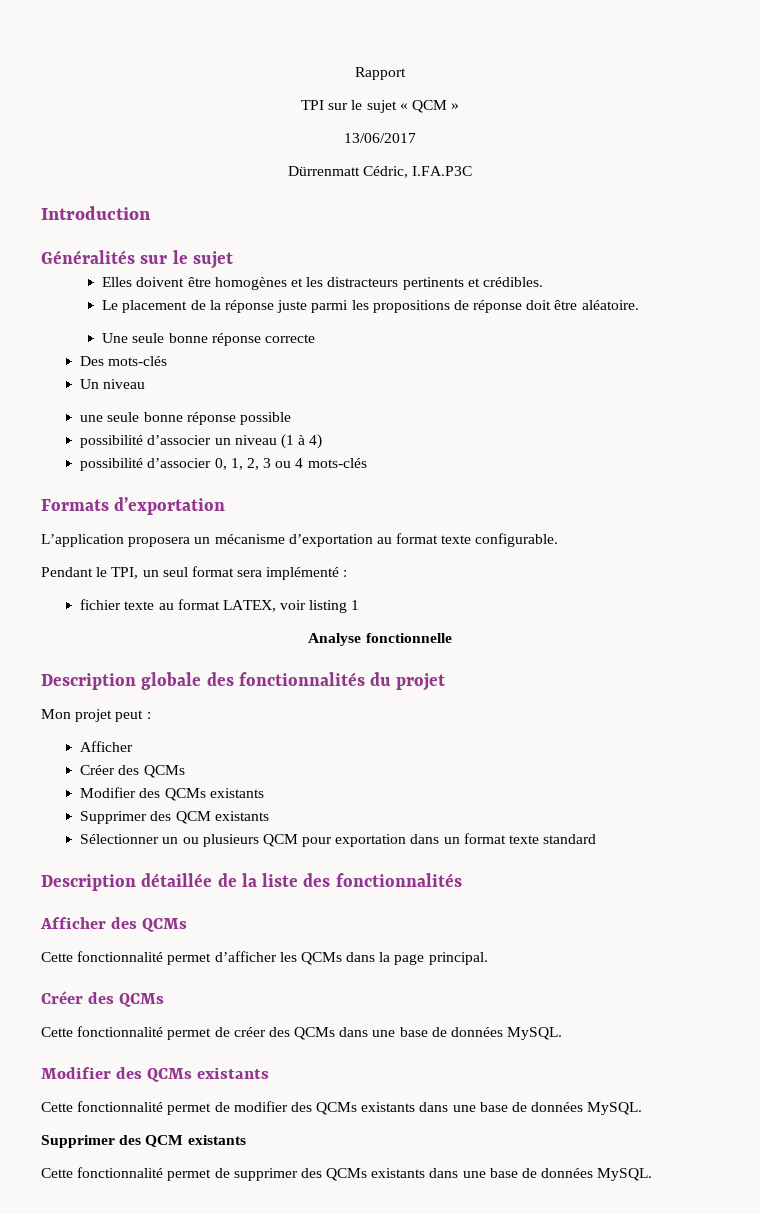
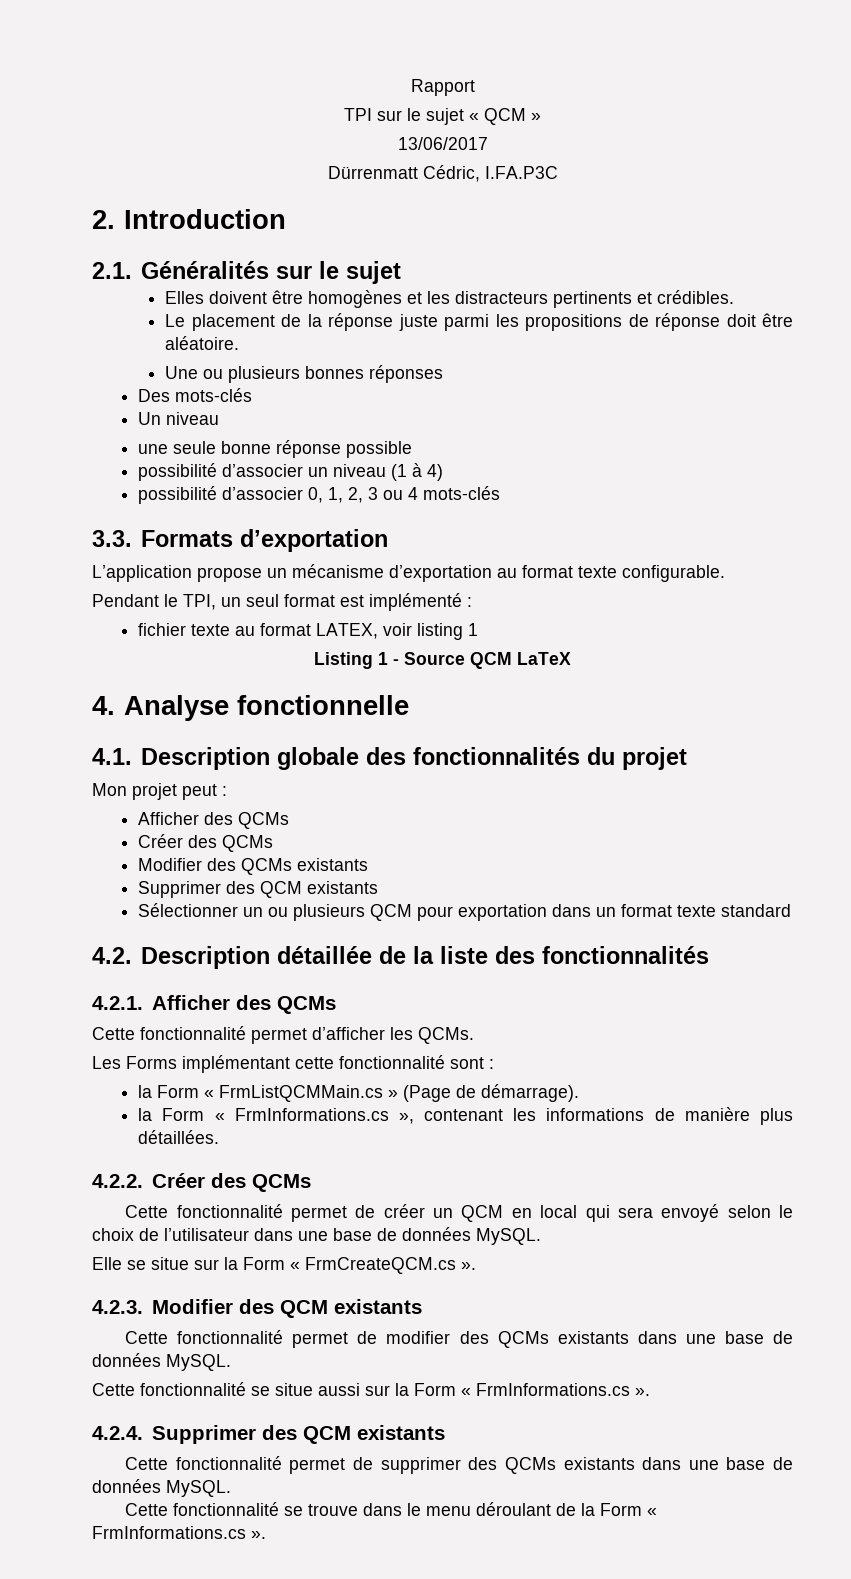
- Introduction
+ 2. Introduction
- Généralités sur le sujet
+ 2.1. Généralités sur le sujet
- Une seule bonne réponse correcte
+ Une ou plusieurs bonnes réponses
- Formats d’exportation
+ 3.3. Formats d’exportation
- L’application proposera un mécanisme d’exportation au format texte configurable.
+ L’application propose un mécanisme d’exportation au format texte configurable.
- Pendant le TPI, un seul format sera implémenté :
+ Pendant le TPI, un seul format est implémenté :
- Analyse fonctionnelle
+ Listing 1 - Source QCM LaTeX
+ 4. Analyse fonctionnelle
- Description globale des fonctionnalités du projet
+ 4.1. Description globale des fonctionnalités du projet
  Mon projet peut :
- Afficher
+ Afficher des QCMs
- Description détaillée de la liste des fonctionnalités
+ 4.2. Description détaillée de la liste des fonctionnalités
- Afficher des QCMs
+ 4.2.1. Afficher des QCMs
- Cette fonctionnalité permet d’afficher les QCMs dans la page principal.
- Créer des QCMs
+ Cette fonctionnalité permet d’afficher les QCMs.
+ Les Forms implémentant cette fonctionnalité sont :
+ la Form « FrmListQCMMain.cs » (Page de démarrage).
+ la Form « FrmInformations.cs », contenant les informations de manière plus détaillées.
+ 4.2.2. Créer des QCMs
- Cette fonctionnalité permet de créer des QCMs dans une base de données MySQL.
- Modifier des QCMs existants
+ Cette fonctionnalité permet de créer un QCM en local qui sera envoyé selon le choix de l’utilisateur dans une base de données MySQL.
+ Elle se situe sur la Form « FrmCreateQCM.cs ».
+ 4.2.3. Modifier des QCM existants
  Cette fonctionnalité permet de modifier des QCMs existants dans une base de données MySQL.
- Supprimer des QCM existants
+ Cette fonctionnalité se situe aussi sur la Form « FrmInformations.cs ».
+ 4.2.4. Supprimer des QCM existants
+ Cette fonctionnalité se trouve dans le menu déroulant de la Form « FrmInformations.cs ».

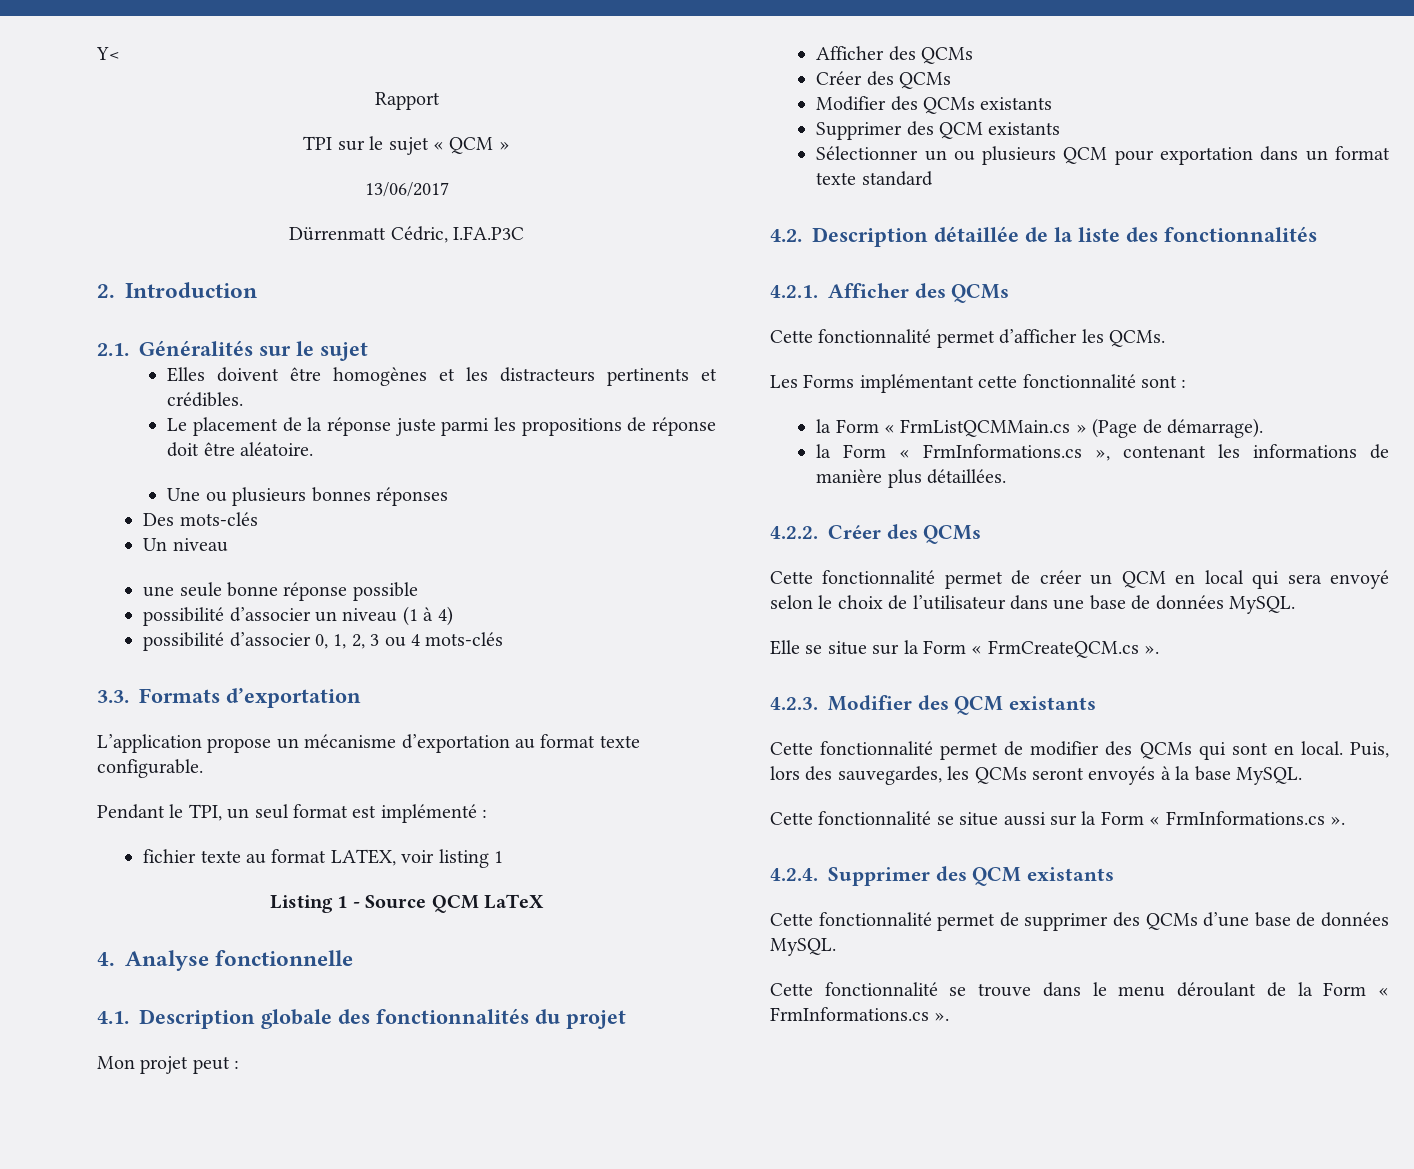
+ Y<
- Cette fonctionnalité permet de modifier des QCMs existants dans une base de données MySQL.
+ Cette fonctionnalité permet de modifier des QCMs qui sont en local. Puis, lors des sauvegardes, les QCMs seront envoyés à la base MySQL.
- Cette fonctionnalité permet de supprimer des QCMs existants dans une base de données MySQL.
+ Cette fonctionnalité permet de supprimer des QCMs d’une base de données MySQL.

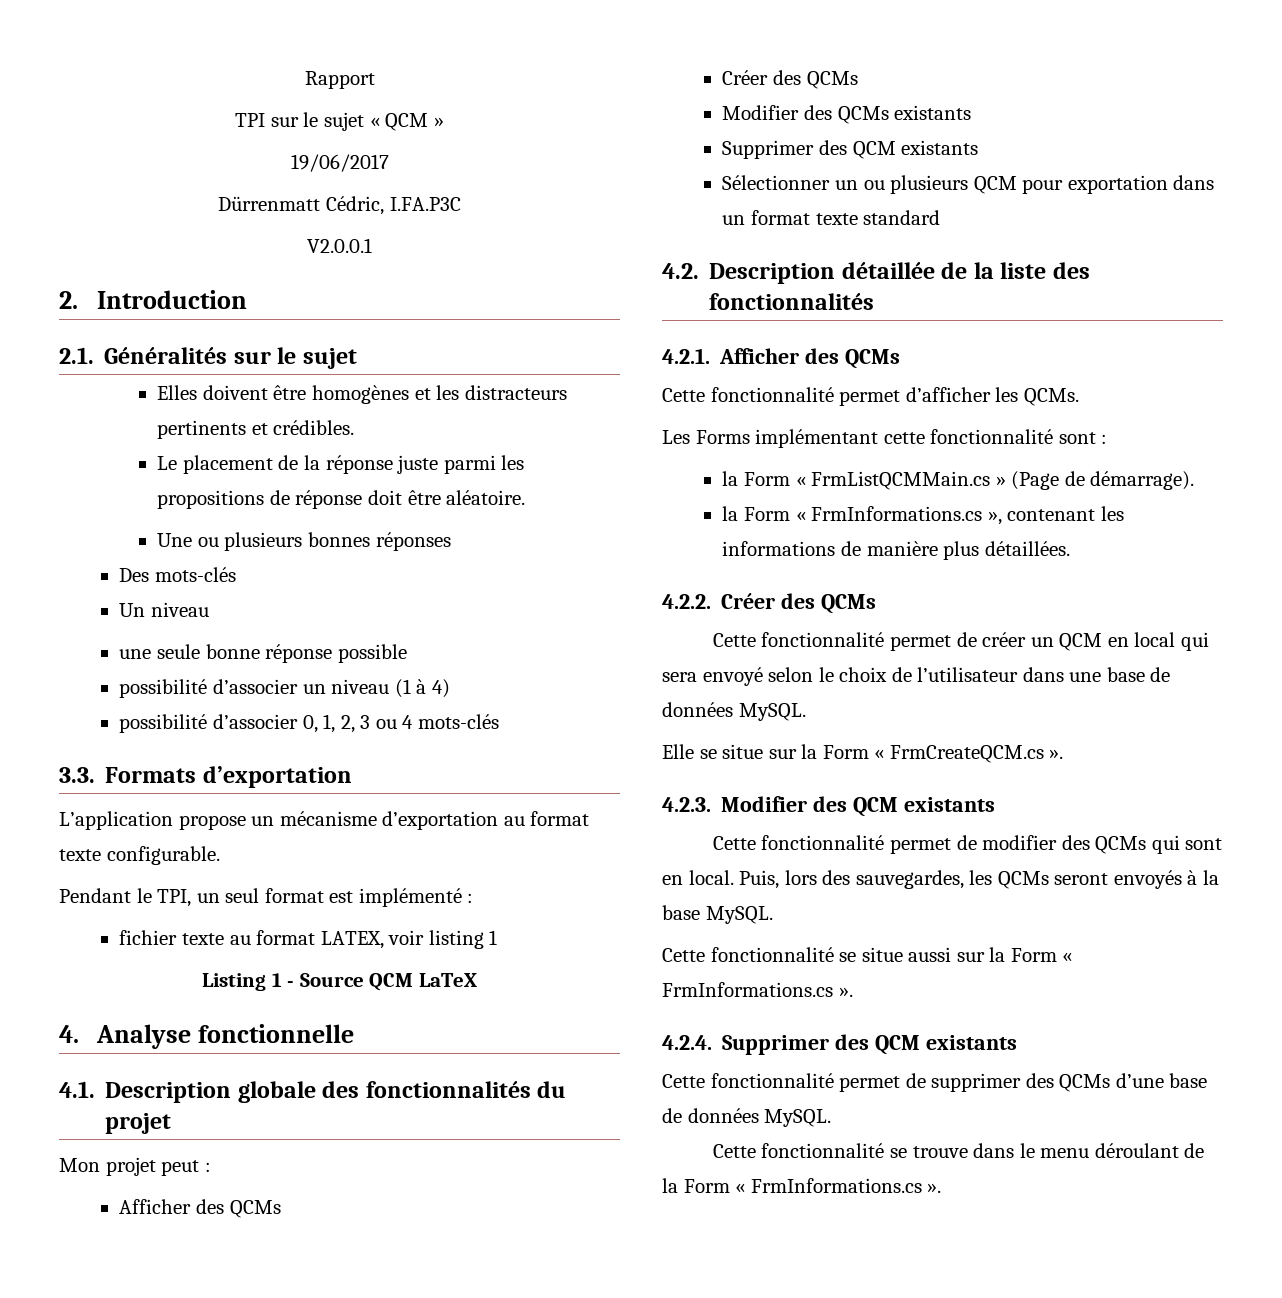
- Y<
- 13/06/2017
+ 19/06/2017
+ V2.0.0.1

